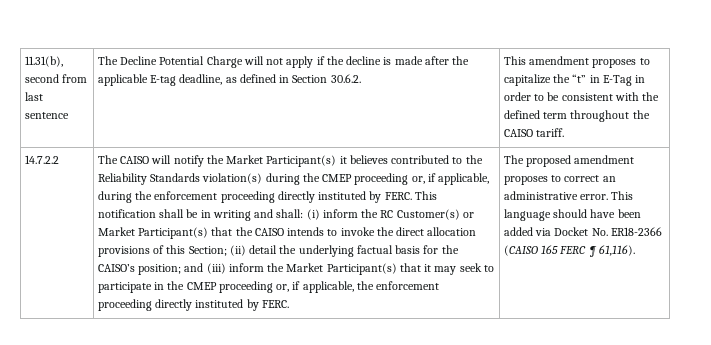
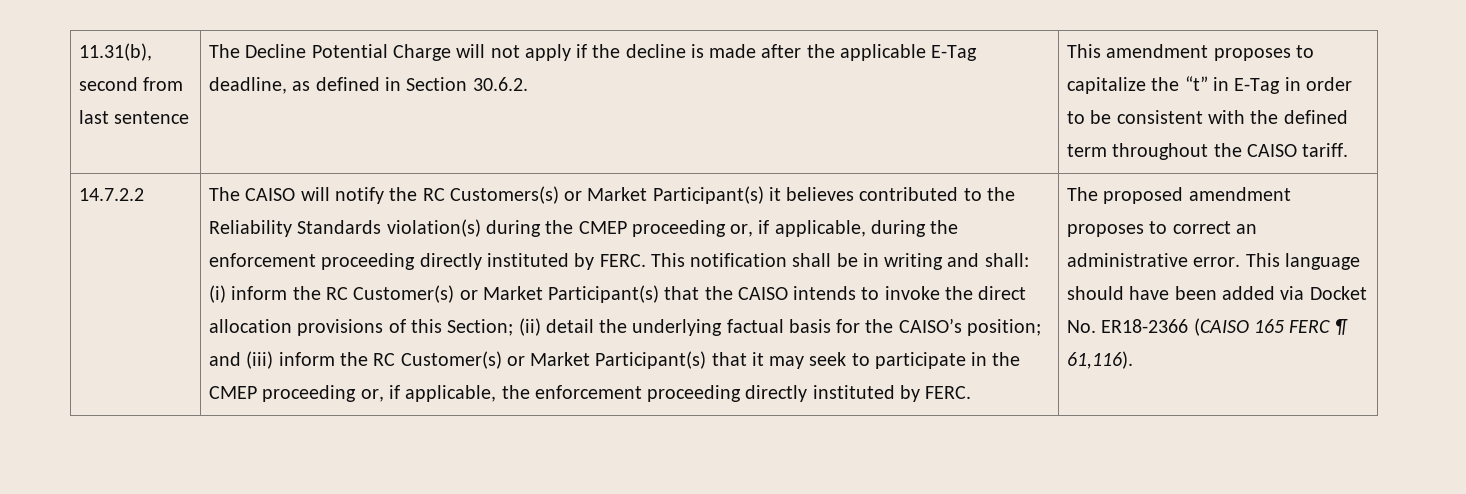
- The Decline Potential Charge will not apply if the decline is made after the applicable E-tag deadline, as defined in Section 30.6.2.
+ The Decline Potential Charge will not apply if the decline is made after the applicable E-Tag deadline, as defined in Section 30.6.2.
- The CAISO will notify the Market Participant(s) it believes contributed to the Reliability Standards violation(s) during the CMEP proceeding or, if applicable, during the enforcement proceeding directly instituted by FERC.
+ The CAISO will notify the RC Customers(s) or Market Participant(s) it believes contributed to the Reliability Standards violation(s) during the CMEP proceeding or, if applicable, during the enforcement proceeding directly instituted by FERC.
- and (iii) inform the Market Participant(s) that it may seek to participate in the CMEP proceeding or, if applicable, the enforcement proceeding directly instituted by FERC.
+ and (iii) inform the RC Customer(s) or Market Participant(s) that it may seek to participate in the CMEP proceeding or, if applicable, the enforcement proceeding directly instituted by FERC.

